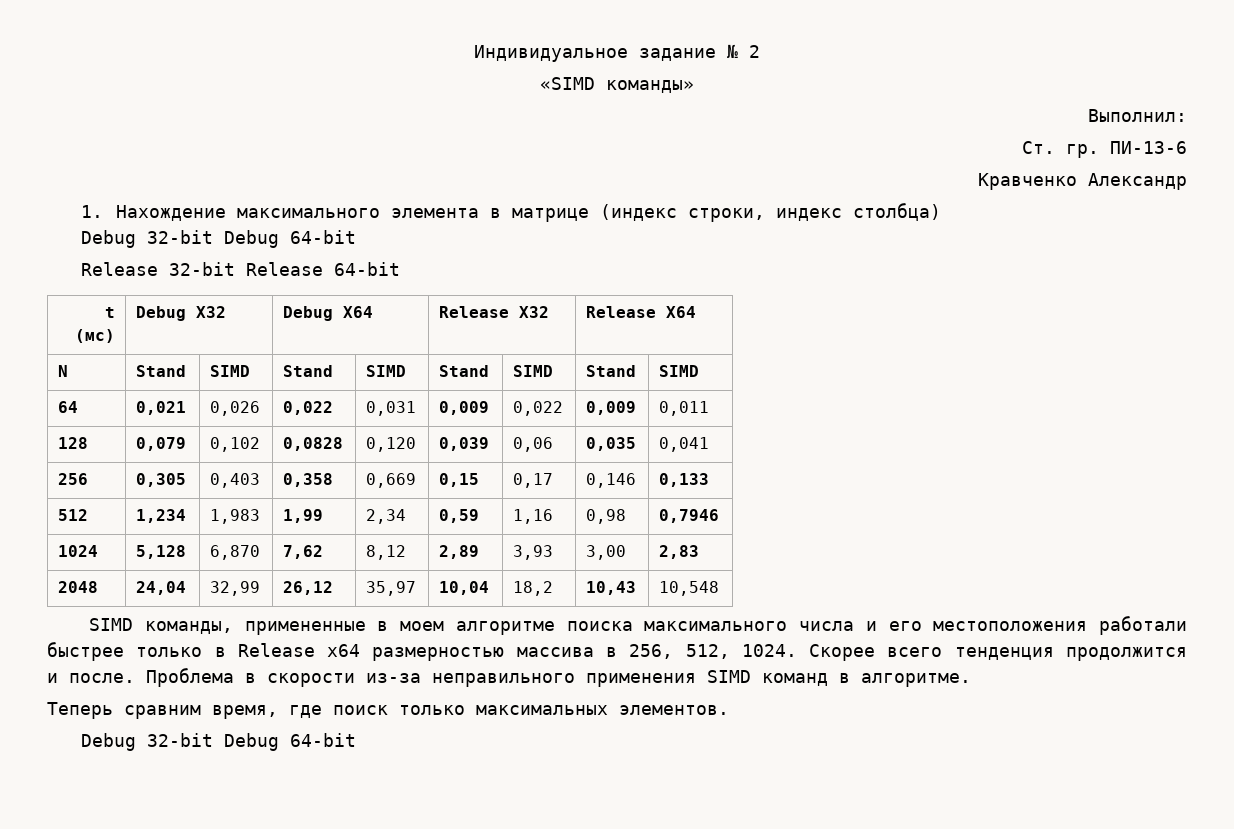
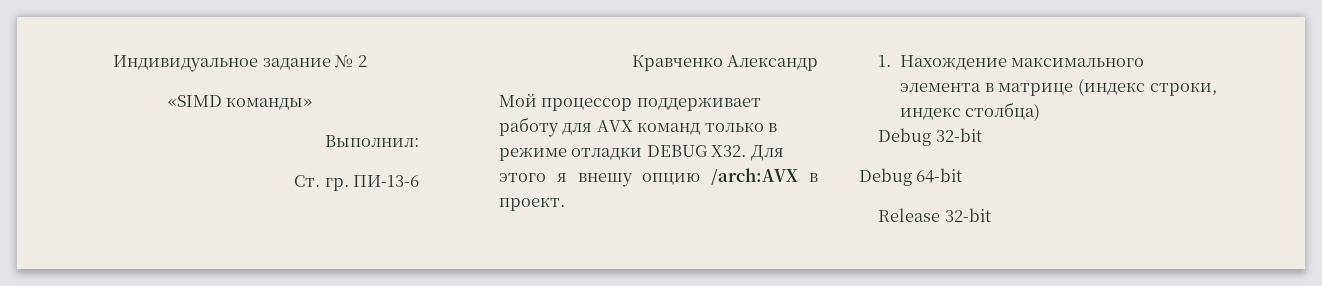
+ Мой процессор поддерживает работу для AVX команд только в режиме отладки DEBUG X32. Для этого я внешу опцию /arch:AVX в проект.
  1. Нахождение максимального элемента в матрице (индекс строки, индекс столбца)
- Debug 32-bit Debug 64-bit
+ Debug 32-bit
+ Debug 64-bit
- Release 32-bit Release 64-bit
- t (мс) | Debug X32 | Debug X64 | Release X32 | Release X64
- N | Stand | SIMD | Stand | SIMD | Stand | SIMD | Stand | SIMD
- 64 | 0,021 | 0,026 | 0,022 | 0,031 | 0,009 | 0,022 | 0,009 | 0,011
- 128 | 0,079 | 0,102 | 0,0828 | 0,120 | 0,039 | 0,06 | 0,035 | 0,041
- 256 | 0,305 | 0,403 | 0,358 | 0,669 | 0,15 | 0,17 | 0,146 | 0,133
- 512 | 1,234 | 1,983 | 1,99 | 2,34 | 0,59 | 1,16 | 0,98 | 0,7946
- 1024 | 5,128 | 6,870 | 7,62 | 8,12 | 2,89 | 3,93 | 3,00 | 2,83
- 2048 | 24,04 | 32,99 | 26,12 | 35,97 | 10,04 | 18,2 | 10,43 | 10,548
- SIMD команды, примененные в моем алгоритме поиска максимального числа и его местоположения работали быстрее только в Release x64 размерностью массива в 256, 512, 1024. Скорее всего тенденция продолжится и после. Проблема в скорости из-за неправильного применения SIMD команд в алгоритме.
- Теперь сравним время, где поиск только максимальных элементов.
- Debug 32-bit Debug 64-bit
+ Release 32-bit

